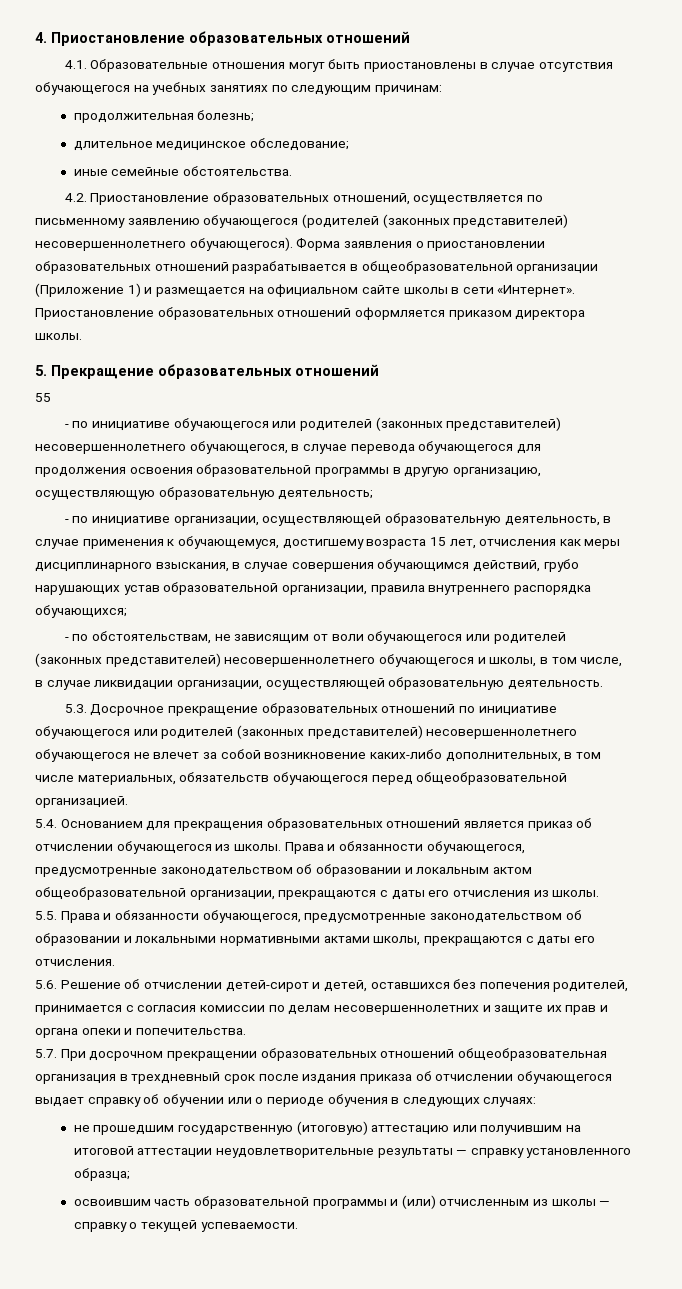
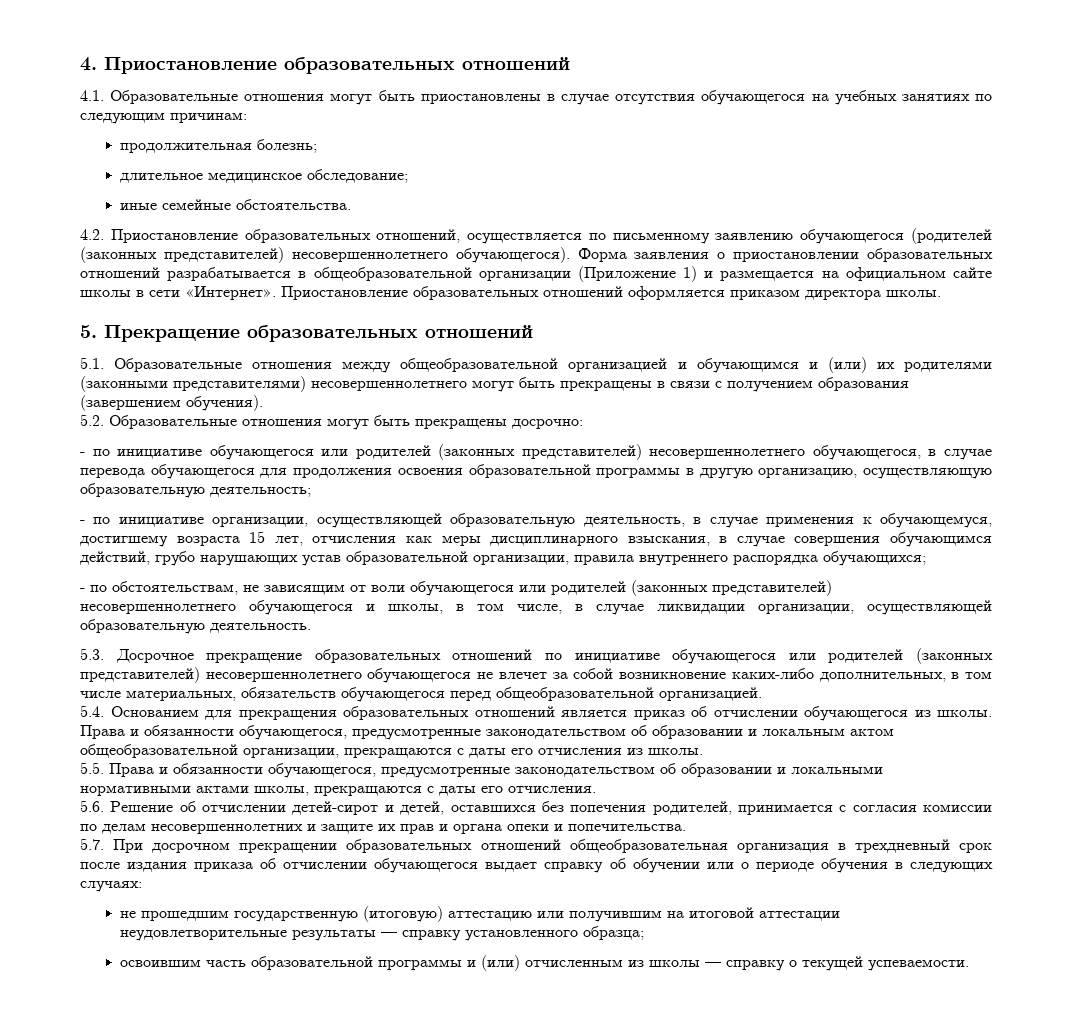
- 55
+ 5.1. Образовательные отношения между общеобразовательной организацией и обучающимся и (или) их родителями (законными представителями) несовершеннолетнего могут быть прекращены в связи с получением образования (завершением обучения).
+ 5.2. Образовательные отношения могут быть прекращены досрочно:

